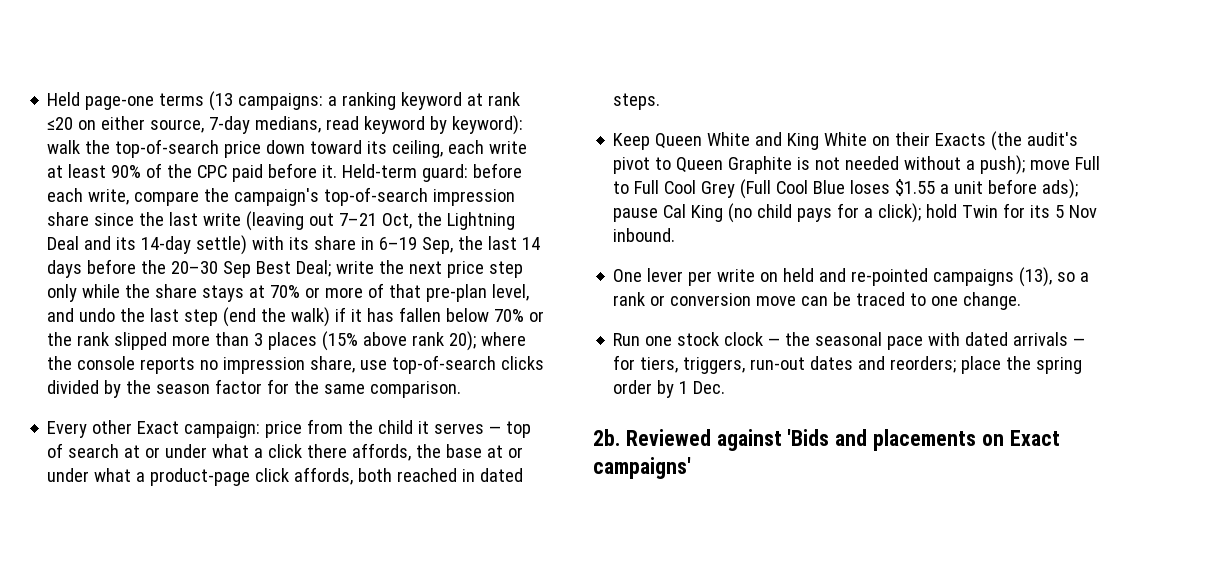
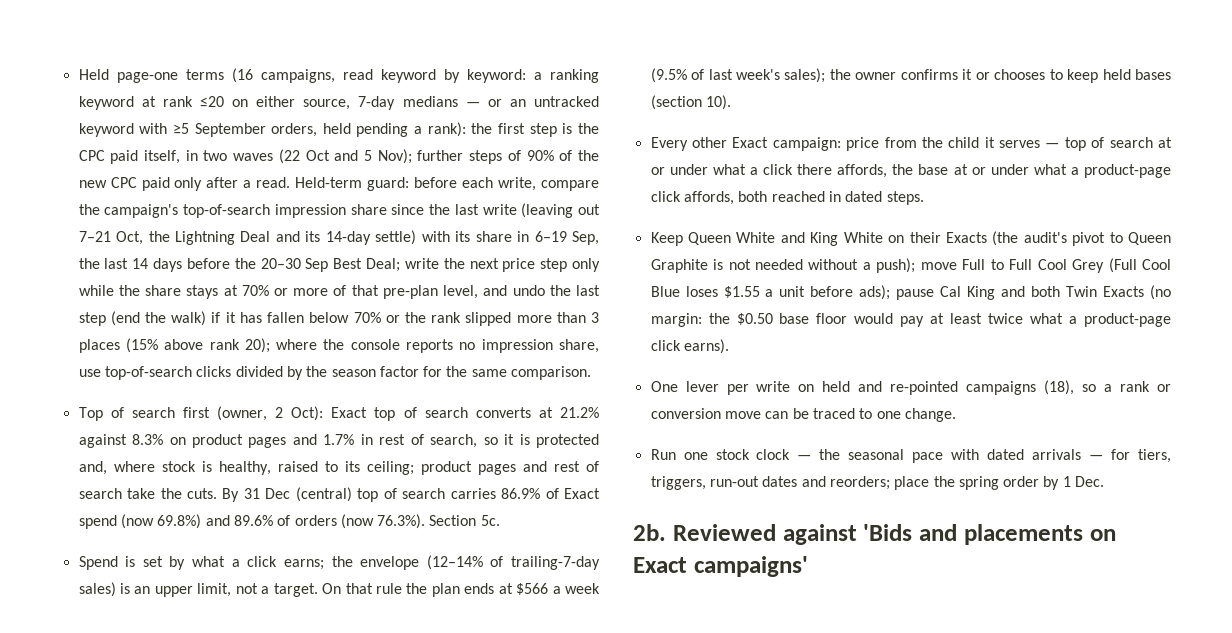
- Held page-one terms (13 campaigns: a ranking keyword at rank ≤20 on either source, 7-day medians, read keyword by keyword): walk the top-of-search price down toward its ceiling, each write at least 90% of the CPC paid before it.
+ Held page-one terms (16 campaigns, read keyword by keyword: a ranking keyword at rank ≤20 on either source, 7-day medians — or an untracked keyword with ≥5 September orders, held pending a rank): the first step is the CPC paid itself, in two waves (22 Oct and 5 Nov); further steps of 90% of the new CPC paid only after a read.
+ Top of search first (owner, 2 Oct): Exact top of search converts at 21.2% against 8.3% on product pages and 1.7% in rest of search, so it is protected and, where stock is healthy, raised to its ceiling; product pages and rest of search take the cuts. By 31 Dec (central) top of search carries 86.9% of Exact spend (now 69.8%) and 89.6% of orders (now 76.3%). Section 5c.
+ Spend is set by what a click earns; the envelope (12–14% of trailing-7-day sales) is an upper limit, not a target. On that rule the plan ends at $566 a week (9.5% of last week's sales); the owner confirms it or chooses to keep held bases (section 10).
- Keep Queen White and King White on their Exacts (the audit's pivot to Queen Graphite is not needed without a push); move Full to Full Cool Grey (Full Cool Blue loses $1.55 a unit before ads); pause Cal King (no child pays for a click); hold Twin for its 5 Nov inbound.
+ Keep Queen White and King White on their Exacts (the audit's pivot to Queen Graphite is not needed without a push); move Full to Full Cool Grey (Full Cool Blue loses $1.55 a unit before ads); pause Cal King and both Twin Exacts (no margin: the $0.50 base floor would pay at least twice what a product-page click earns).
- One lever per write on held and re-pointed campaigns (13), so a rank or conversion move can be traced to one change.
+ One lever per write on held and re-pointed campaigns (18), so a rank or conversion move can be traced to one change.

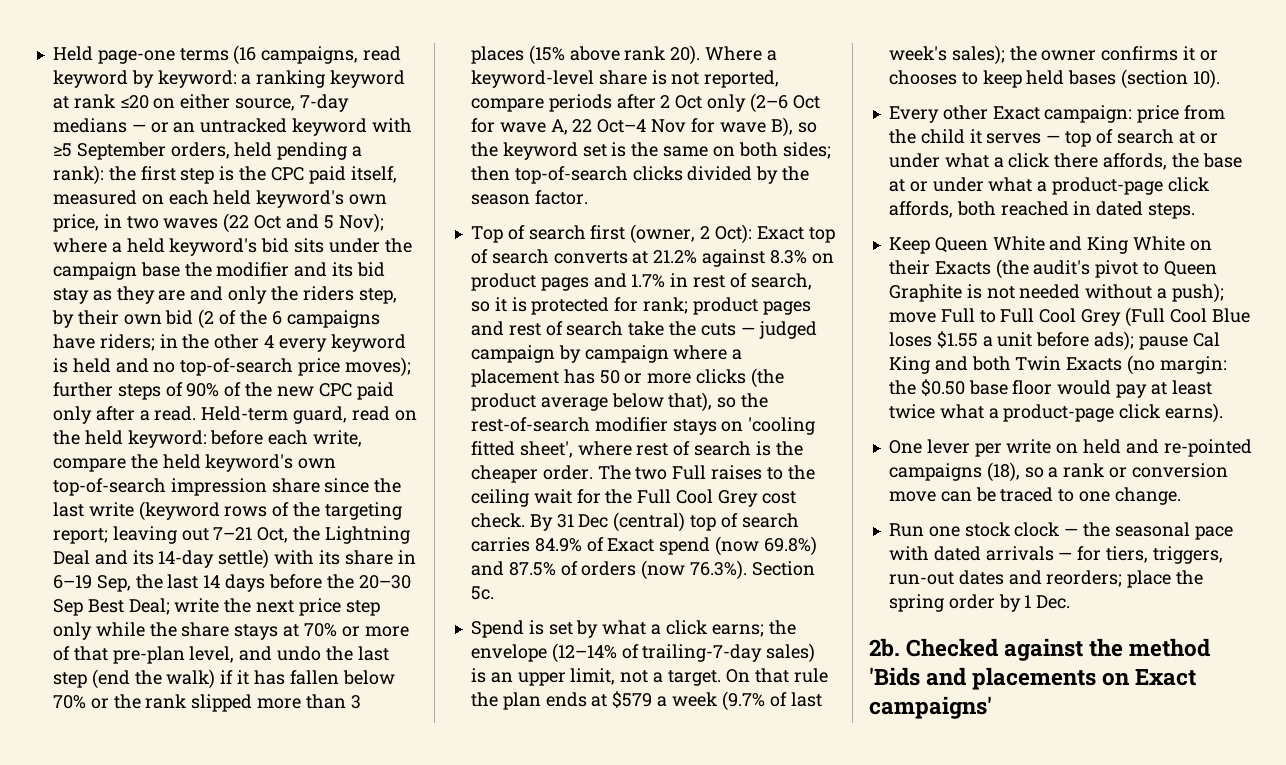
- the first step is the CPC paid itself, in two waves (22 Oct and 5 Nov);
+ the first step is the CPC paid itself, measured on each held keyword's own price, in two waves (22 Oct and 5 Nov);
+ where a held keyword's bid sits under the campaign base the modifier and its bid stay as they are and only the riders step, by their own bid (2 of the 6 campaigns have riders; in the other 4 every keyword is held and no top-of-search price moves);
- Held-term guard:
+ Held-term guard, read on the held keyword:
- before each write, compare the campaign's top-of-search impression share since the last write (leaving out 7–21 Oct, the Lightning Deal and its 14-day settle) with its share in 6–19 Sep, the last 14 days before the 20–30 Sep Best Deal;
+ before each write, compare the held keyword's own top-of-search impression share since the last write (keyword rows of the targeting report; leaving out 7–21 Oct, the Lightning Deal and its 14-day settle) with its share in 6–19 Sep, the last 14 days before the 20–30 Sep Best Deal;
- write the next price step only while the share stays at 70% or more of that pre-plan level, and undo the last step (end the walk) if it has fallen below 70% or the rank slipped more than 3 places (15% above rank 20); where the console reports no impression share, use top-of-search clicks divided by the season factor for the same comparison.
+ write the next price step only while the share stays at 70% or more of that pre-plan level, and undo the last step (end the walk) if it has fallen below 70% or the rank slipped more than 3 places (15% above rank 20). Where a keyword-level share is not reported, compare periods after 2 Oct only (2–6 Oct for wave A, 22 Oct–4 Nov for wave B), so the keyword set is the same on both sides; then top-of-search clicks divided by the season factor.
- Top of search first (owner, 2 Oct): Exact top of search converts at 21.2% against 8.3% on product pages and 1.7% in rest of search, so it is protected and, where stock is healthy, raised to its ceiling; product pages and rest of search take the cuts.
+ Top of search first (owner, 2 Oct): Exact top of search converts at 21.2% against 8.3% on product pages and 1.7% in rest of search, so it is protected for rank; product pages and rest of search take the cuts — judged campaign by campaign where a placement has 50 or more clicks (the product average below that), so the rest-of-search modifier stays on 'cooling fitted sheet', where rest of search is the cheaper order. The two Full raises to the ceiling wait for the Full Cool Grey cost check.
- By 31 Dec (central) top of search carries 86.9% of Exact spend (now 69.8%) and 89.6% of orders (now 76.3%). Section 5c.
+ By 31 Dec (central) top of search carries 84.9% of Exact spend (now 69.8%) and 87.5% of orders (now 76.3%). Section 5c.
- On that rule the plan ends at $566 a week (9.5% of last week's sales); the owner confirms it or chooses to keep held bases (section 10).
+ On that rule the plan ends at $579 a week (9.7% of last week's sales); the owner confirms it or chooses to keep held bases (section 10).
- Reviewed against 'Bids and placements on Exact campaigns'
+ Checked against the method 'Bids and placements on Exact campaigns'

